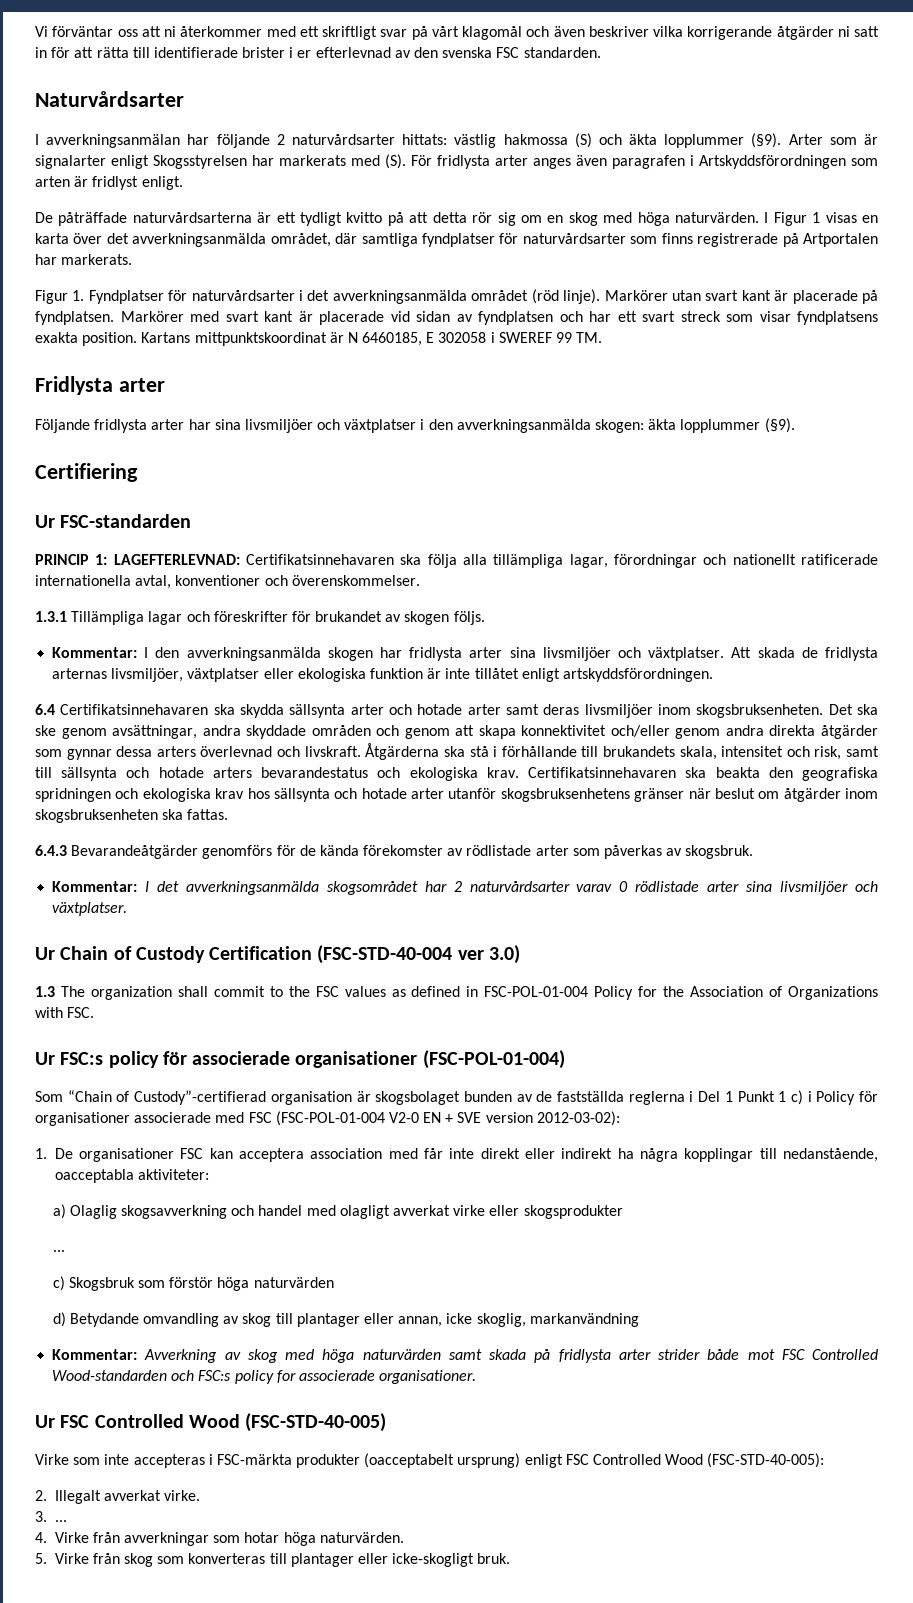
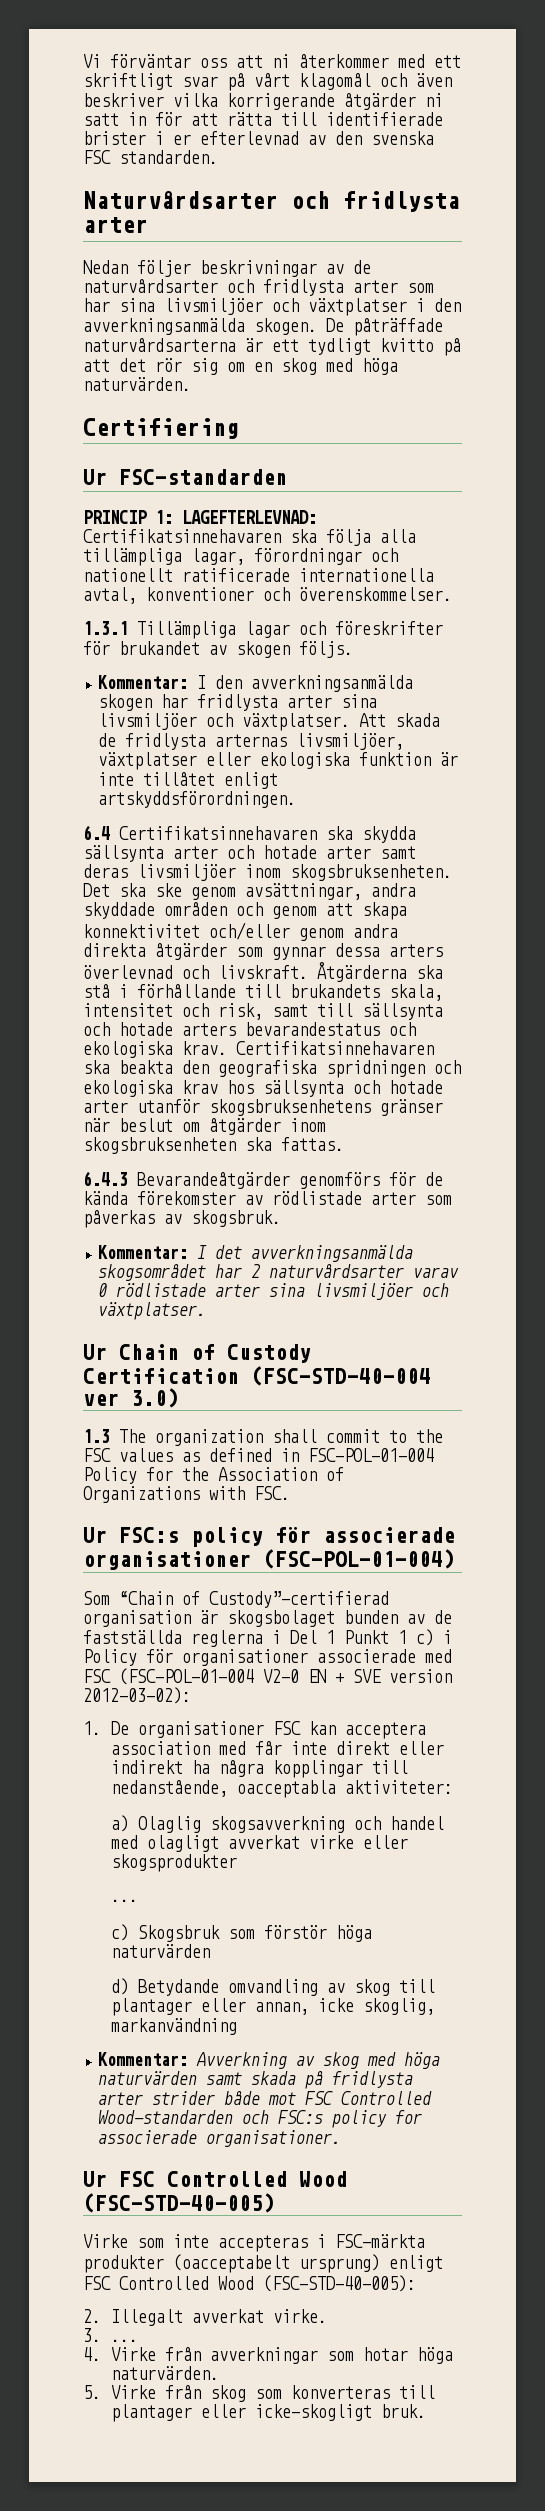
- Naturvårdsarter
- I avverkningsanmälan har följande 2 naturvårdsarter hittats: västlig hakmossa (S) och äkta lopplummer (§9). Arter som är signalarter enligt Skogsstyrelsen har markerats med (S). För fridlysta arter anges även paragrafen i Artskyddsförordningen som arten är fridlyst enligt.
- De påträffade naturvårdsarterna är ett tydligt kvitto på att detta rör sig om en skog med höga naturvärden. I Figur 1 visas en karta över det avverkningsanmälda området, där samtliga fyndplatser för naturvårdsarter som finns registrerade på Artportalen har markerats.
- Figur 1. Fyndplatser för naturvårdsarter i det avverkningsanmälda området (röd linje). Markörer utan svart kant är placerade på fyndplatsen. Markörer med svart kant är placerade vid sidan av fyndplatsen och har ett svart streck som visar fyndplatsens exakta position. Kartans mittpunktskoordinat är N 6460185, E 302058 i SWEREF 99 TM.
- Fridlysta arter
- Följande fridlysta arter har sina livsmiljöer och växtplatser i den avverkningsanmälda skogen: äkta lopplummer (§9).
+ Naturvårdsarter och fridlysta arter
+ Nedan följer beskrivningar av de naturvårdsarter och fridlysta arter som har sina livsmiljöer och växtplatser i den avverkningsanmälda skogen. De påträffade naturvårdsarterna är ett tydligt kvitto på att det rör sig om en skog med höga naturvärden.

